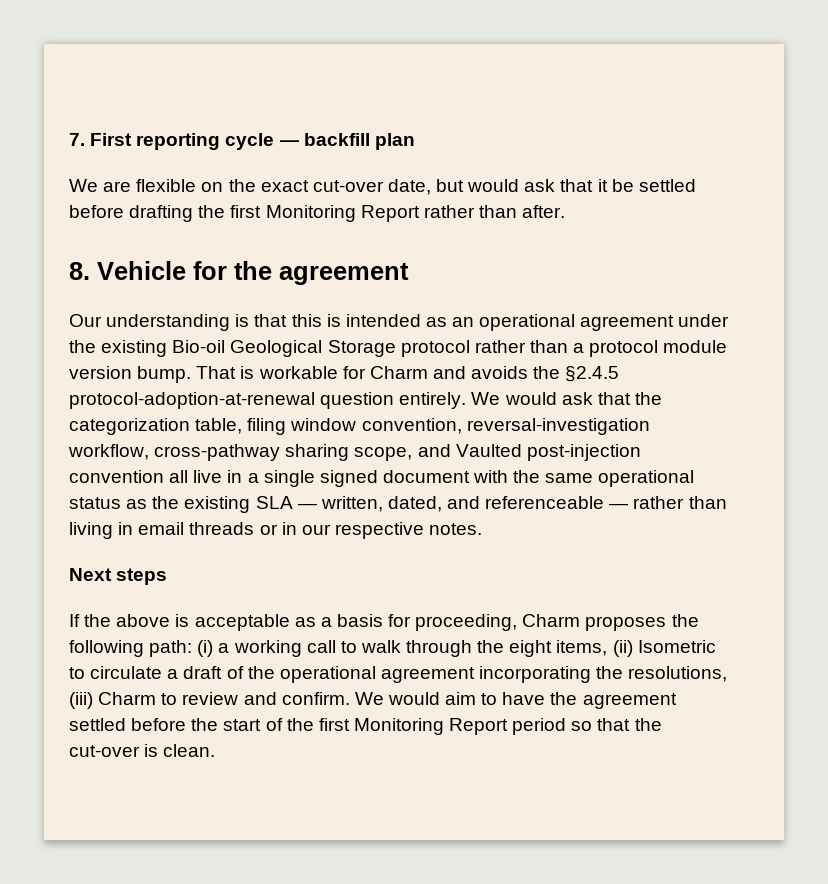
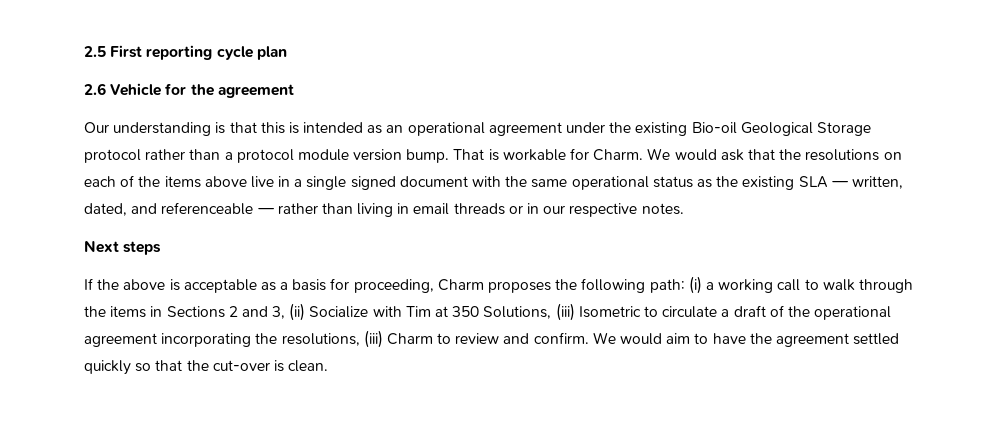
- 7. First reporting cycle — backfill plan
+ 2.5 First reporting cycle plan
- We are flexible on the exact cut-over date, but would ask that it be settled before drafting the first Monitoring Report rather than after.
- 8. Vehicle for the agreement
+ 2.6 Vehicle for the agreement
- That is workable for Charm and avoids the §2.4.5 protocol-adoption-at-renewal question entirely.
+ That is workable for Charm.
- We would ask that the categorization table, filing window convention, reversal-investigation workflow, cross-pathway sharing scope, and Vaulted post-injection convention all live in a single signed document with the same operational status as the existing SLA — written, dated, and referenceable — rather than living in email threads or in our respective notes.
+ We would ask that the resolutions on each of the items above live in a single signed document with the same operational status as the existing SLA — written, dated, and referenceable — rather than living in email threads or in our respective notes.
- If the above is acceptable as a basis for proceeding, Charm proposes the following path: (i) a working call to walk through the eight items, (ii) Isometric to circulate a draft of the operational agreement incorporating the resolutions, (iii) Charm to review and confirm.
+ If the above is acceptable as a basis for proceeding, Charm proposes the following path: (i) a working call to walk through the items in Sections 2 and 3, (ii) Socialize with Tim at 350 Solutions, (iii) Isometric to circulate a draft of the operational agreement incorporating the resolutions, (iii) Charm to review and confirm.
- We would aim to have the agreement settled before the start of the first Monitoring Report period so that the cut-over is clean.
+ We would aim to have the agreement settled quickly so that the cut-over is clean.

